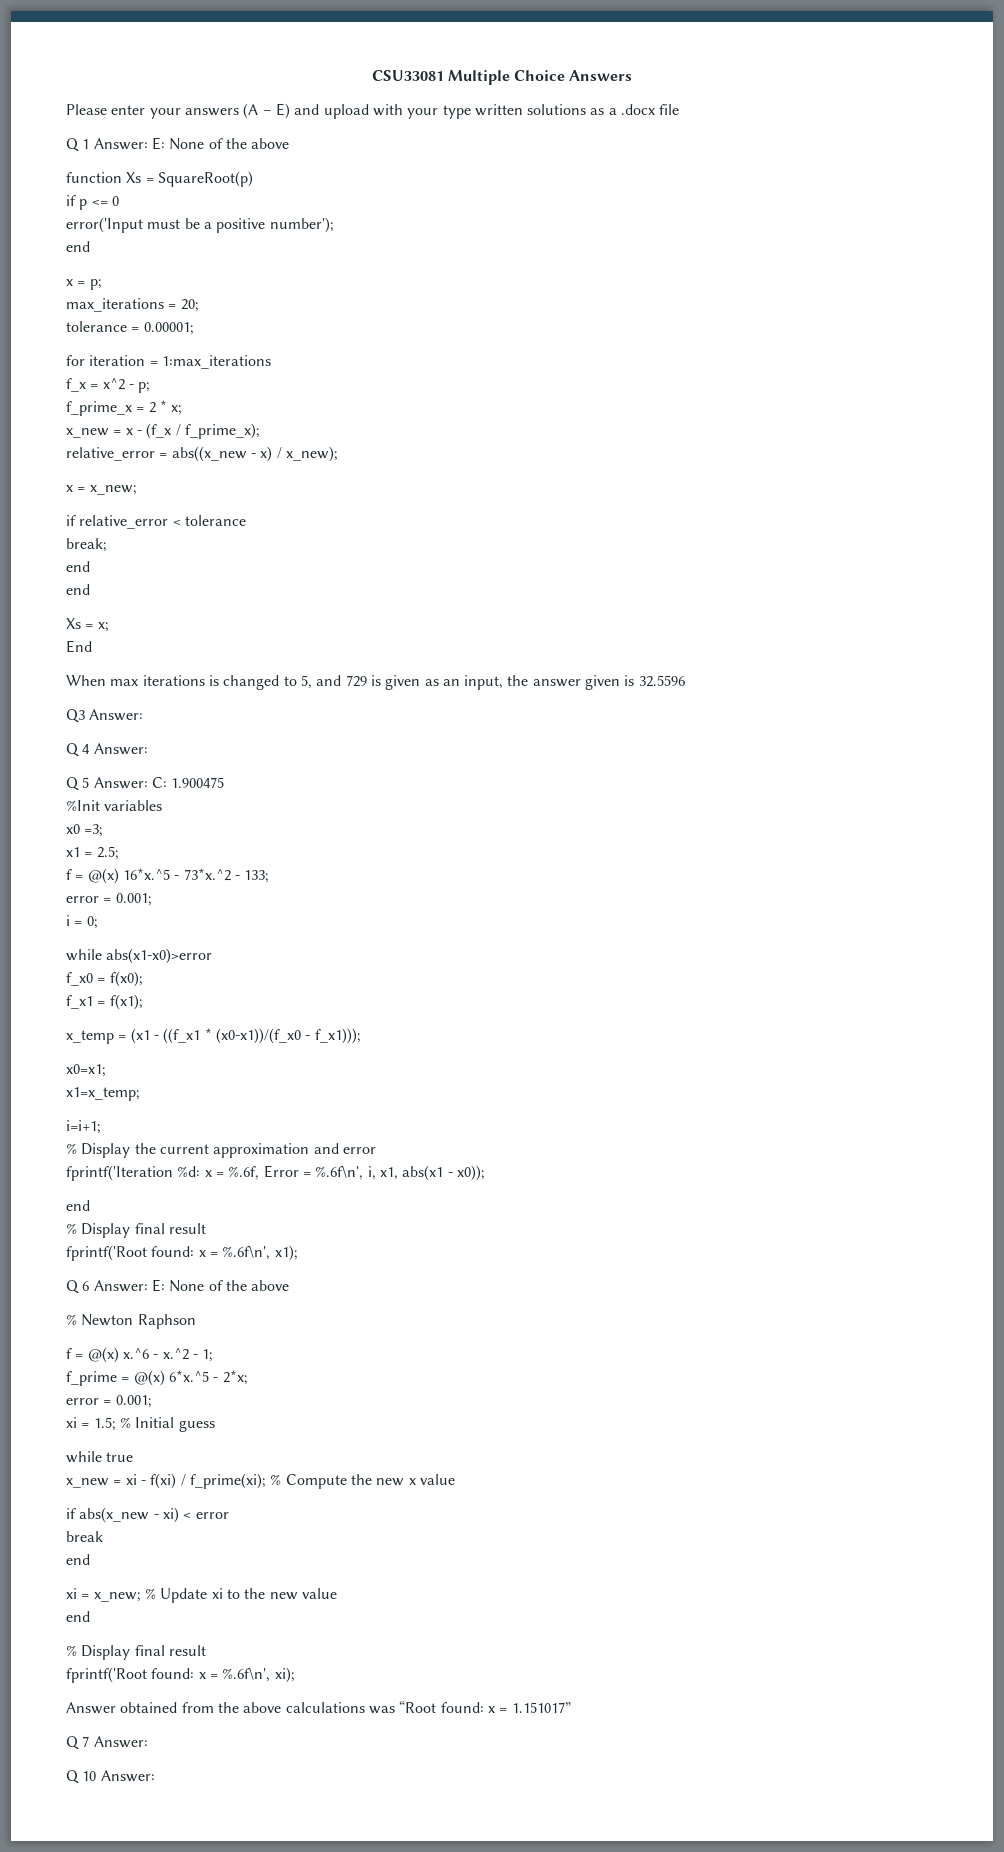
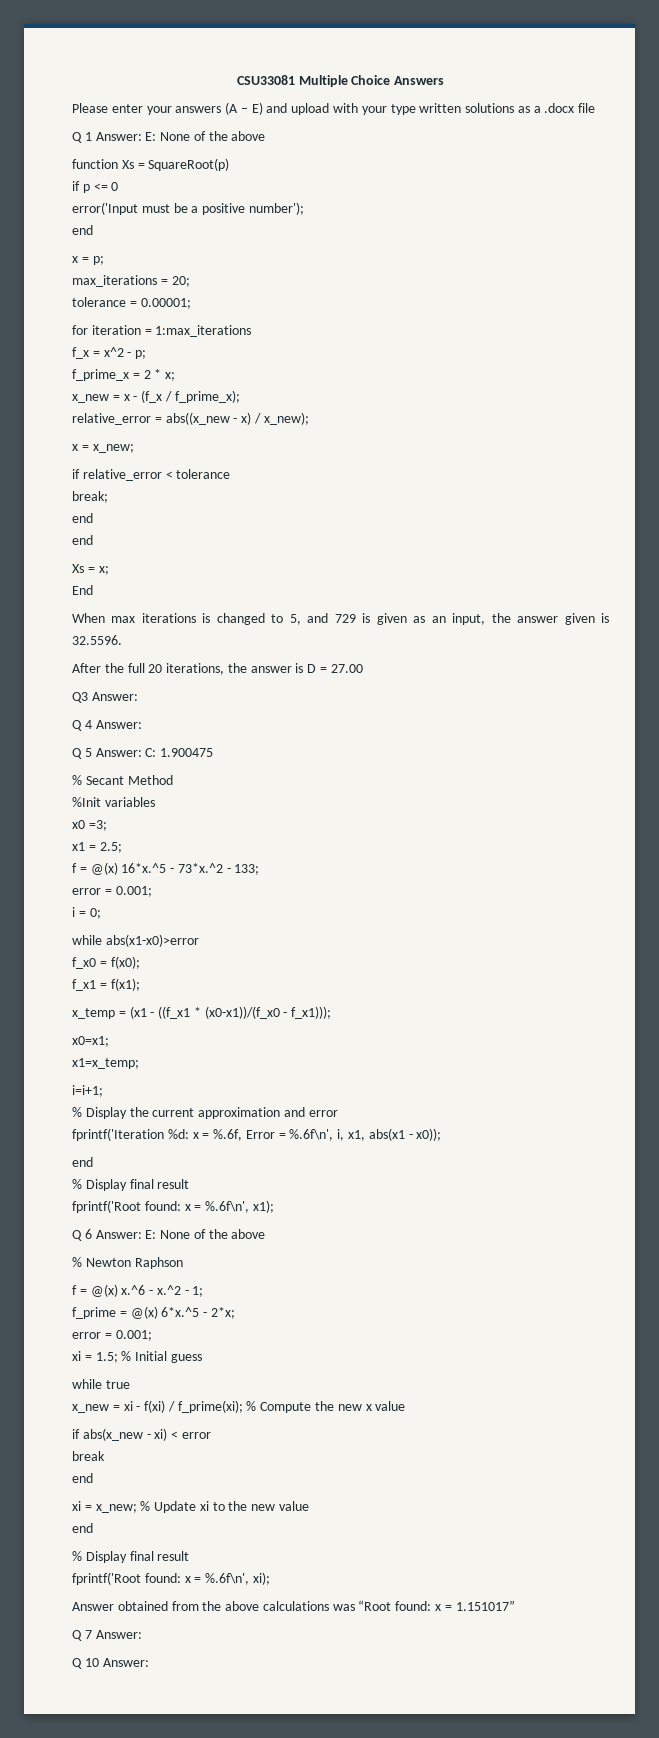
- When max iterations is changed to 5, and 729 is given as an input, the answer given is 32.5596
+ When max iterations is changed to 5, and 729 is given as an input, the answer given is 32.5596.
+ After the full 20 iterations, the answer is D = 27.00
+ % Secant Method

